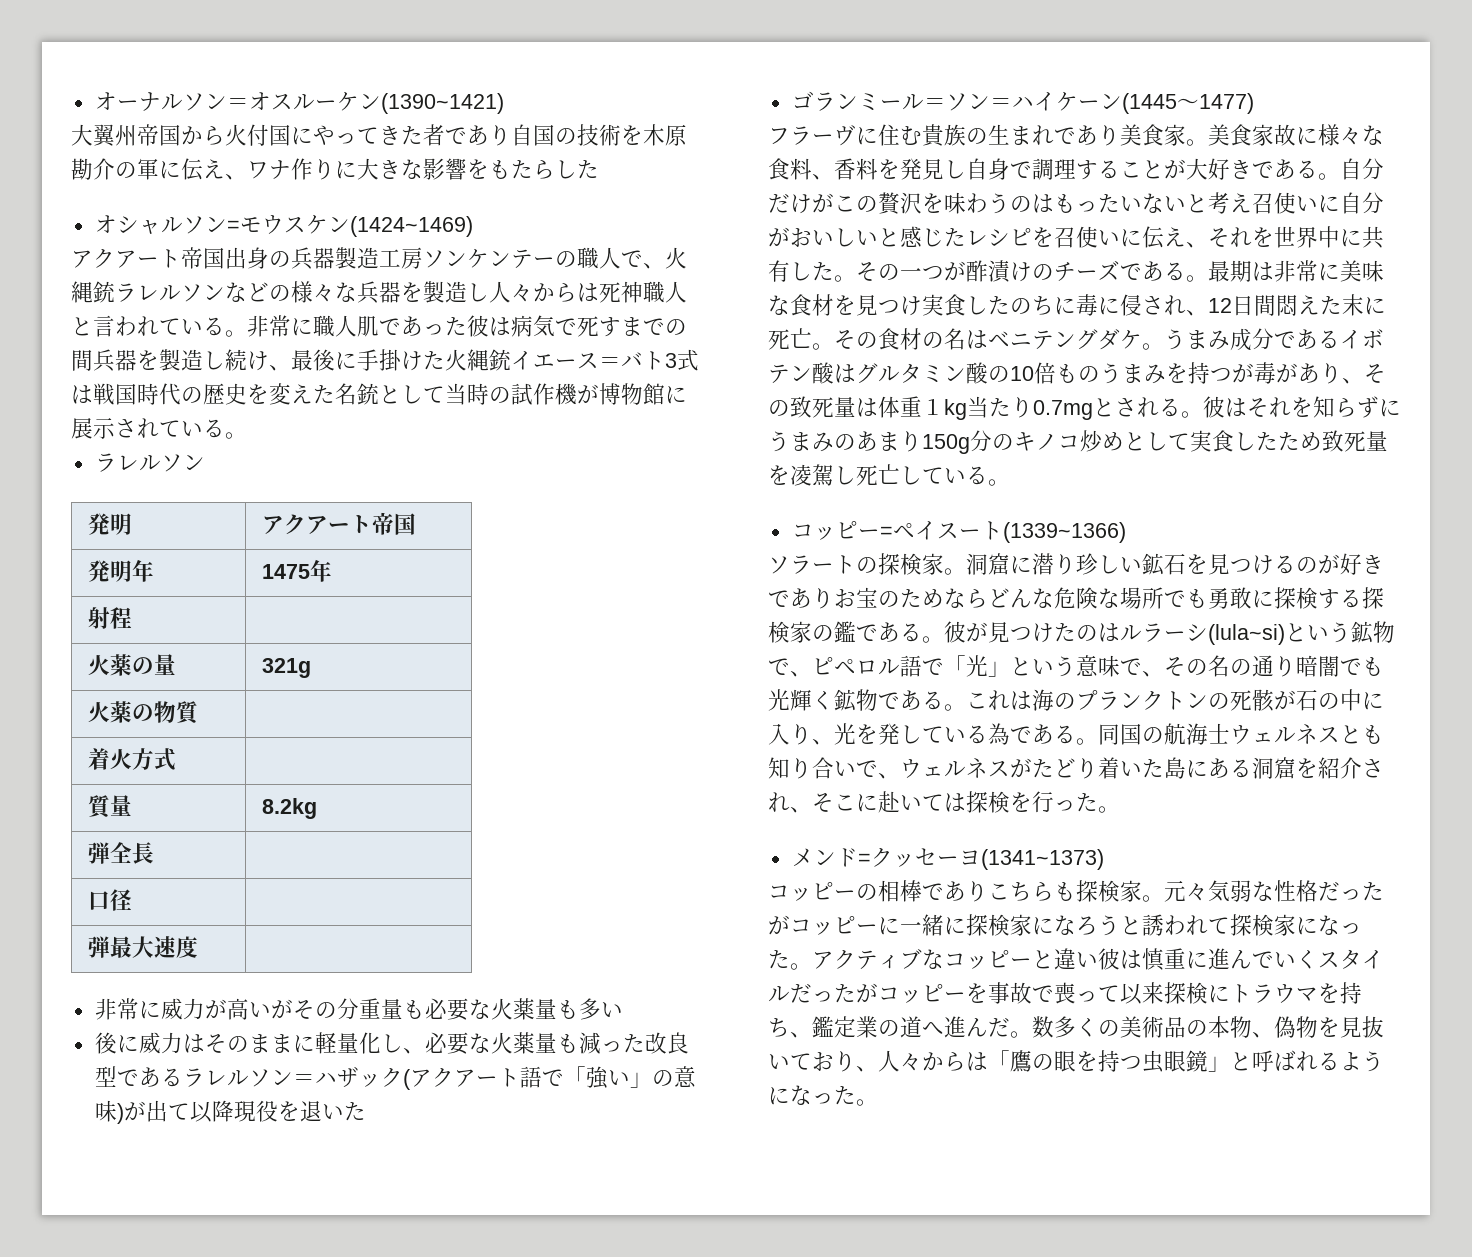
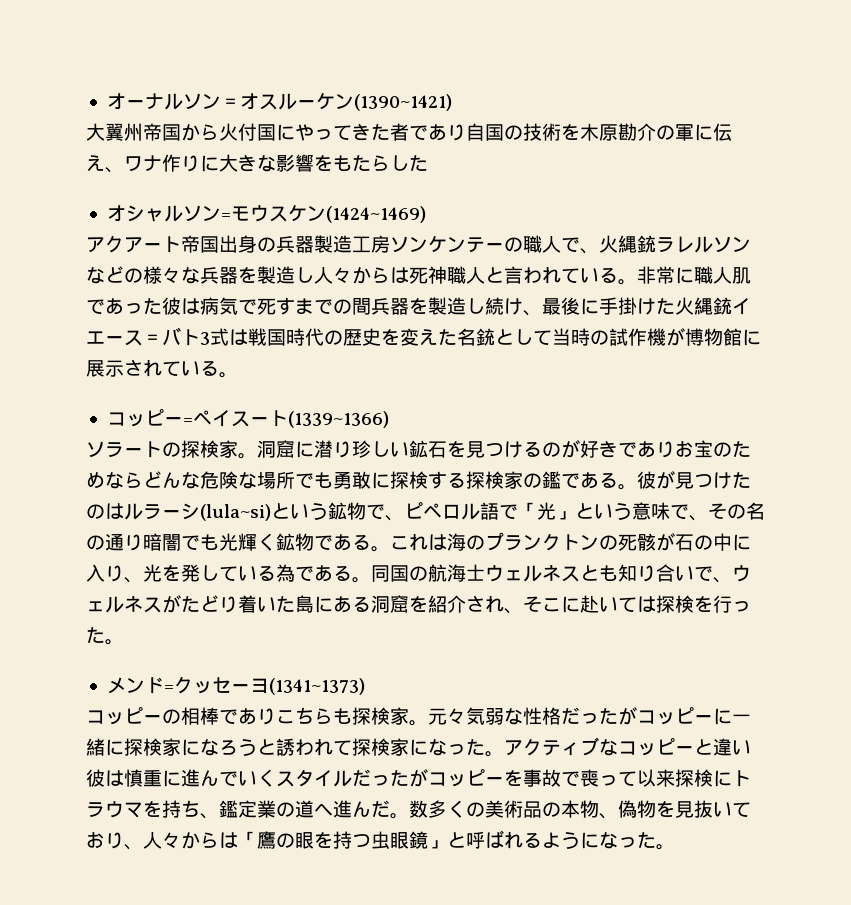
  非常に職人肌であった彼は病気で死すまでの間兵器を製造し続け、最後に手掛けた火縄銃イエース＝バト3式は戦国時代の歴史を変えた名銃として当時の試作機が博物館に展示されている。
- ラレルソン
- 発明 | アクアート帝国
- 発明年 | 1475年
- 射程 |
- 火薬の量 | 321g
- 火薬の物質 |
- 着火方式 |
- 質量 | 8.2kg
- 弾全長 |
- 口径 |
- 弾最大速度 |
- 非常に威力が高いがその分重量も必要な火薬量も多い
- 後に威力はそのままに軽量化し、必要な火薬量も減った改良型であるラレルソン＝ハザック(アクアート語で「強い」の意味)が出て以降現役を退いた
- ゴランミール＝ソン＝ハイケーン(1445～1477)
- フラーヴに住む貴族の生まれであり美食家。美食家故に様々な食料、香料を発見し自身で調理することが大好きである。自分だけがこの贅沢を味わうのはもったいないと考え召使いに自分がおいしいと感じたレシピを召使いに伝え、それを世界中に共有した。その一つが酢漬けのチーズである。最期は非常に美味な食材を見つけ実食したのちに毒に侵され、12日間悶えた末に死亡。その食材の名はベニテングダケ。うまみ成分であるイボテン酸はグルタミン酸の10倍ものうまみを持つが毒があり、その致死量は体重１kg当たり0.7mgとされる。彼はそれを知らずにうまみのあまり150g分のキノコ炒めとして実食したため致死量を凌駕し死亡している。

